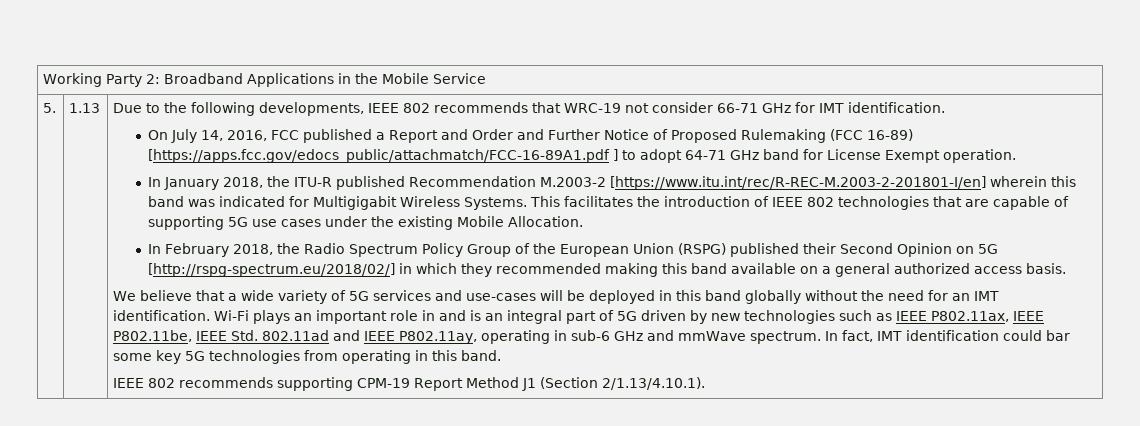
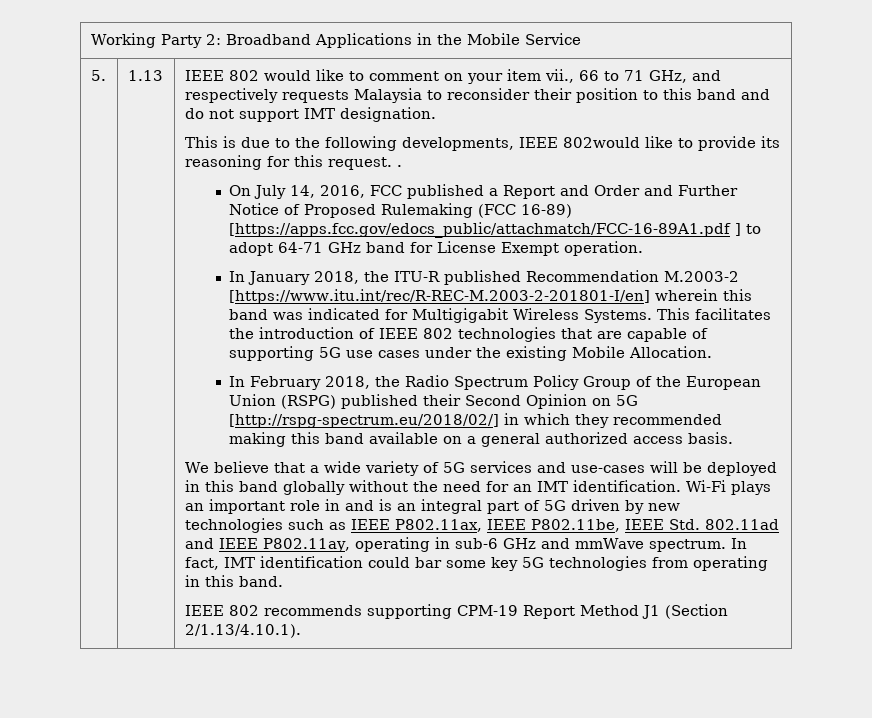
- Due to the following developments, IEEE 802 recommends that WRC-19 not consider 66-71 GHz for IMT identification.
+ IEEE 802 would like to comment on your item vii., 66 to 71 GHz, and respectively requests Malaysia to reconsider their position to this band and do not support IMT designation.
+ This is due to the following developments, IEEE 802would like to provide its reasoning for this request. .

